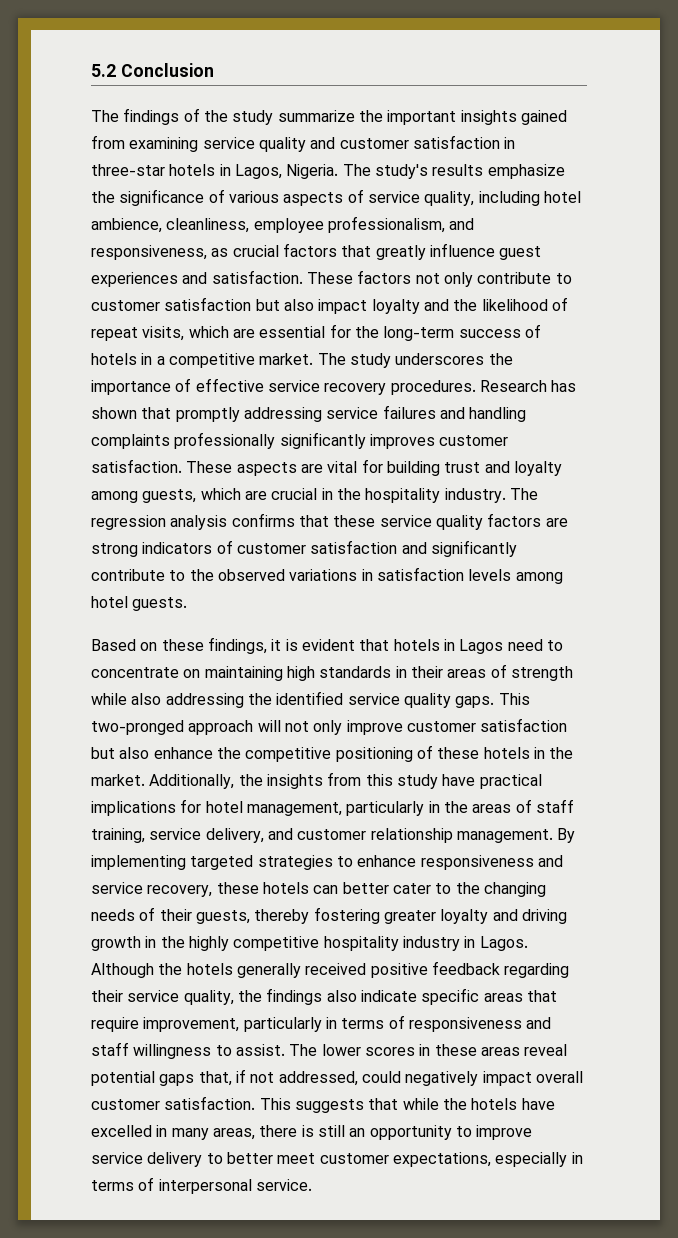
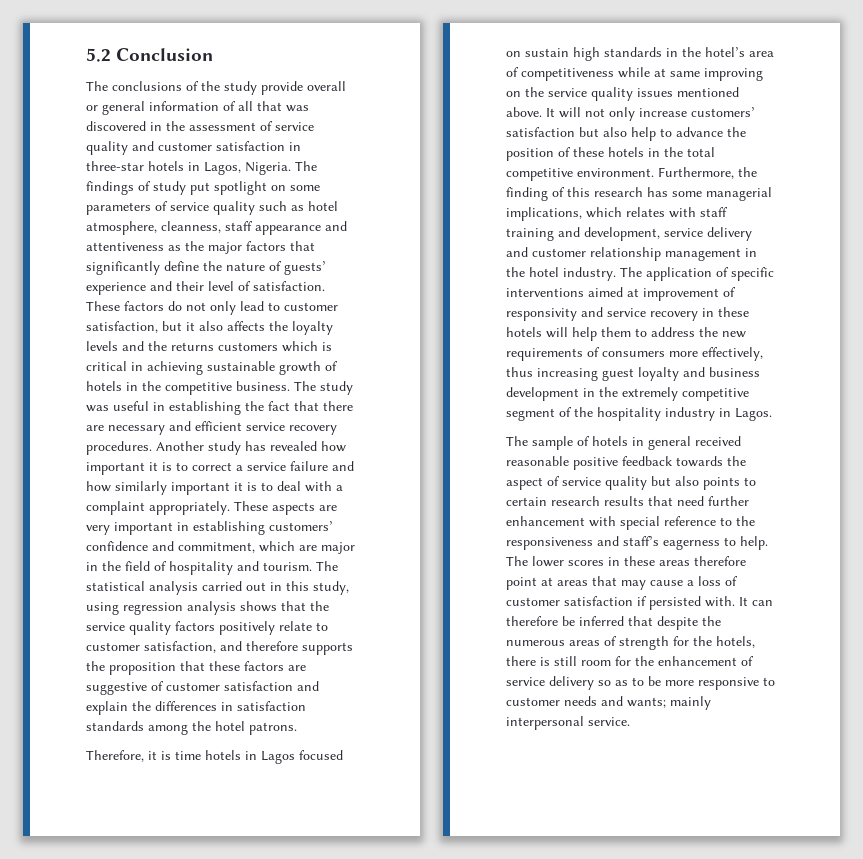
- The findings of the study summarize the important insights gained from examining service quality and customer satisfaction in three-star hotels in Lagos, Nigeria.
+ The conclusions of the study provide overall or general information of all that was discovered in the assessment of service quality and customer satisfaction in three-star hotels in Lagos, Nigeria.
- The study's results emphasize the significance of various aspects of service quality, including hotel ambience, cleanliness, employee professionalism, and responsiveness, as crucial factors that greatly influence guest experiences and satisfaction.
+ The findings of study put spotlight on some parameters of service quality such as hotel atmosphere, cleanness, staff appearance and attentiveness as the major factors that significantly define the nature of guests’ experience and their level of satisfaction.
- These factors not only contribute to customer satisfaction but also impact loyalty and the likelihood of repeat visits, which are essential for the long-term success of hotels in a competitive market. The study underscores the importance of effective service recovery procedures. Research has shown that promptly addressing service failures and handling complaints professionally significantly improves customer satisfaction. These aspects are vital for building trust and loyalty among guests, which are crucial in the hospitality industry. The regression analysis confirms that these service quality factors are strong indicators of customer satisfaction and significantly contribute to the observed variations in satisfaction levels among hotel guests.
- Based on these findings, it is evident that hotels in Lagos need to concentrate on maintaining high standards in their areas of strength while also addressing the identified service quality gaps. This two-pronged approach will not only improve customer satisfaction but also enhance the competitive positioning of these hotels in the market. Additionally, the insights from this study have practical implications for hotel management, particularly in the areas of staff training, service delivery, and customer relationship management. By implementing targeted strategies to enhance responsiveness and service recovery, these hotels can better cater to the changing needs of their guests, thereby fostering greater loyalty and driving growth in the highly competitive hospitality industry in Lagos. Although the hotels generally received positive feedback regarding their service quality, the findings also indicate specific areas that require improvement, particularly in terms of responsiveness and staff willingness to assist.
+ These factors do not only lead to customer satisfaction, but it also affects the loyalty levels and the returns customers which is critical in achieving sustainable growth of hotels in the competitive business. The study was useful in establishing the fact that there are necessary and efficient service recovery procedures. Another study has revealed how important it is to correct a service failure and how similarly important it is to deal with a complaint appropriately. These aspects are very important in establishing customers’ confidence and commitment, which are major in the field of hospitality and tourism. The statistical analysis carried out in this study, using regression analysis shows that the service quality factors positively relate to customer satisfaction, and therefore supports the proposition that these factors are suggestive of customer satisfaction and explain the differences in satisfaction standards among the hotel patrons.
+ Therefore, it is time hotels in Lagos focused on sustain high standards in the hotel’s area of competitiveness while at same improving on the service quality issues mentioned above. It will not only increase customers’ satisfaction but also help to advance the position of these hotels in the total competitive environment. Furthermore, the finding of this research has some managerial implications, which relates with staff training and development, service delivery and customer relationship management in the hotel industry. The application of specific interventions aimed at improvement of responsivity and service recovery in these hotels will help them to address the new requirements of consumers more effectively, thus increasing guest loyalty and business development in the extremely competitive segment of the hospitality industry in Lagos.
+ The sample of hotels in general received reasonable positive feedback towards the aspect of service quality but also points to certain research results that need further enhancement with special reference to the responsiveness and staff’s eagerness to help.
- The lower scores in these areas reveal potential gaps that, if not addressed, could negatively impact overall customer satisfaction. This suggests that while the hotels have excelled in many areas, there is still an opportunity to improve service delivery to better meet customer expectations, especially in terms of interpersonal service.
+ The lower scores in these areas therefore point at areas that may cause a loss of customer satisfaction if persisted with. It can therefore be inferred that despite the numerous areas of strength for the hotels, there is still room for the enhancement of service delivery so as to be more responsive to customer needs and wants; mainly interpersonal service.

